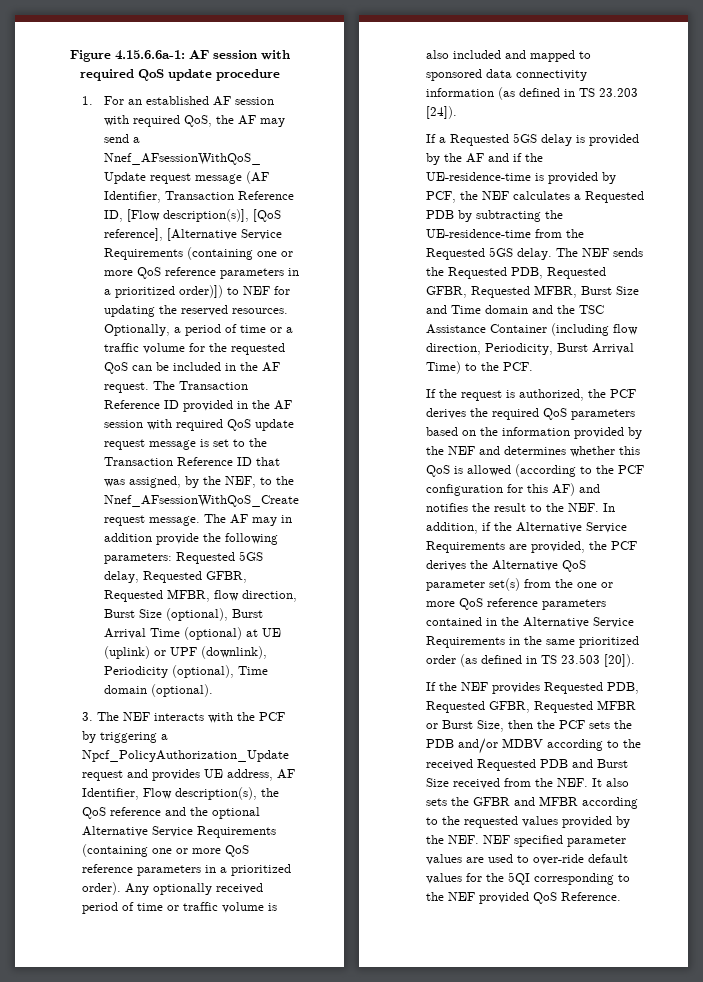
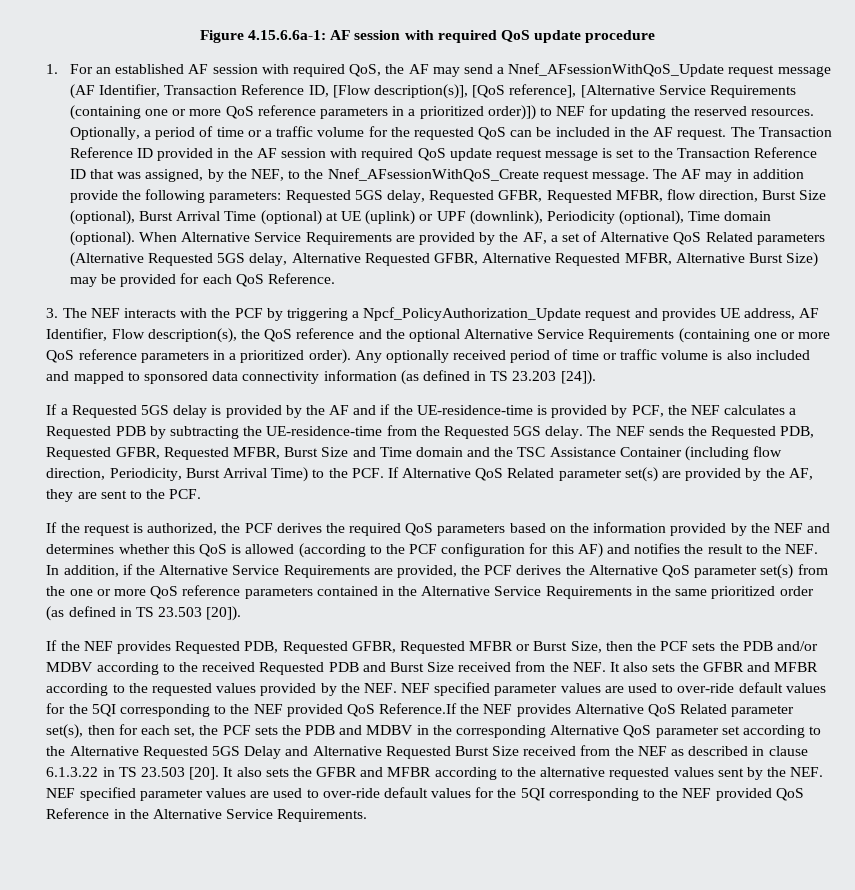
+ When Alternative Service Requirements are provided by the AF, a set of Alternative QoS Related parameters (Alternative Requested 5GS delay, Alternative Requested GFBR, Alternative Requested MFBR, Alternative Burst Size) may be provided for each QoS Reference.
- The NEF sends the Requested PDB, Requested GFBR, Requested MFBR, Burst Size and Time domain and the TSC Assistance Container (including flow direction, Periodicity, Burst Arrival Time) to the PCF.
+ The NEF sends the Requested PDB, Requested GFBR, Requested MFBR, Burst Size and Time domain and the TSC Assistance Container (including flow direction, Periodicity, Burst Arrival Time) to the PCF. If Alternative QoS Related parameter set(s) are provided by the AF, they are sent to the PCF.
- If the NEF provides Requested PDB, Requested GFBR, Requested MFBR or Burst Size, then the PCF sets the PDB and/or MDBV according to the received Requested PDB and Burst Size received from the NEF. It also sets the GFBR and MFBR according to the requested values provided by the NEF. NEF specified parameter values are used to over-ride default values for the 5QI corresponding to the NEF provided QoS Reference.
+ If the NEF provides Requested PDB, Requested GFBR, Requested MFBR or Burst Size, then the PCF sets the PDB and/or MDBV according to the received Requested PDB and Burst Size received from the NEF. It also sets the GFBR and MFBR according to the requested values provided by the NEF. NEF specified parameter values are used to over-ride default values for the 5QI corresponding to the NEF provided QoS Reference.If the NEF provides Alternative QoS Related parameter set(s), then for each set, the PCF sets the PDB and MDBV in the corresponding Alternative QoS parameter set according to the Alternative Requested 5GS Delay and Alternative Requested Burst Size received from the NEF as described in clause 6.1.3.22 in TS 23.503 [20]. It also sets the GFBR and MFBR according to the alternative requested values sent by the NEF. NEF specified parameter values are used to over-ride default values for the 5QI corresponding to the NEF provided QoS Reference in the Alternative Service Requirements.

